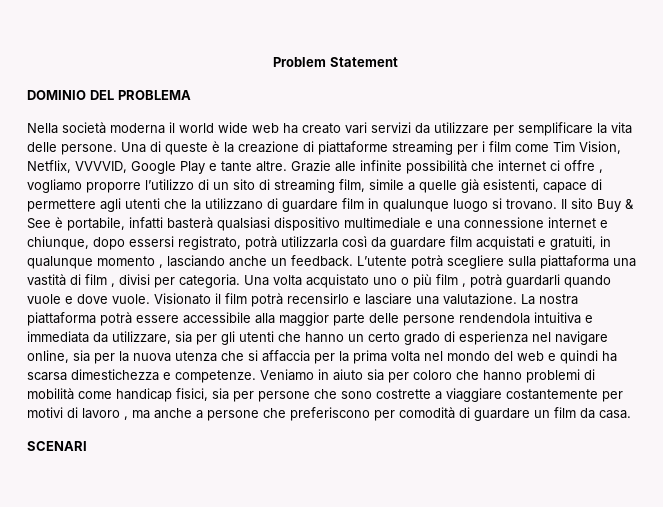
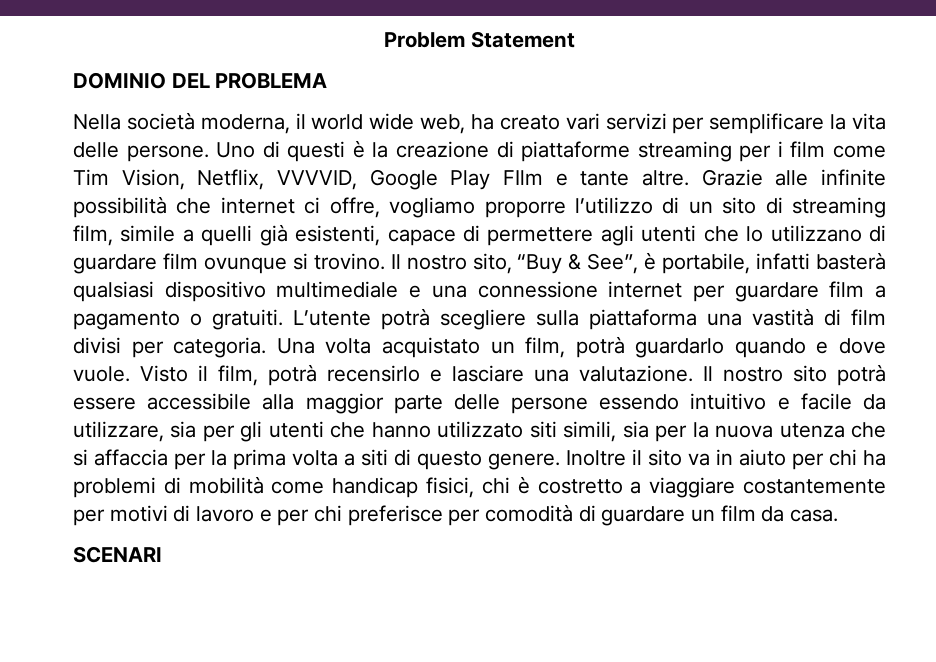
- Nella società moderna il world wide web ha creato vari servizi da utilizzare per semplificare la vita delle persone.
+ Nella società moderna, il world wide web, ha creato vari servizi per semplificare la vita delle persone.
- Una di queste è la creazione di piattaforme streaming per i film come Tim Vision, Netflix, VVVVID, Google Play e tante altre.
+ Uno di questi è la creazione di piattaforme streaming per i film come Tim Vision, Netflix, VVVVID, Google Play FIlm e tante altre.
- Grazie alle infinite possibilità che internet ci offre , vogliamo proporre l’utilizzo di un sito di streaming film, simile a quelle già esistenti, capace di permettere agli utenti che la utilizzano di guardare film in qualunque luogo si trovano. Il sito Buy & See è portabile, infatti basterà qualsiasi dispositivo multimediale e una connessione internet e chiunque, dopo essersi registrato, potrà utilizzarla così da guardare film acquistati e gratuiti, in qualunque momento , lasciando anche un feedback.
+ Grazie alle infinite possibilità che internet ci offre, vogliamo proporre l’utilizzo di un sito di streaming film, simile a quelli già esistenti, capace di permettere agli utenti che lo utilizzano di guardare film ovunque si trovino. Il nostro sito, “Buy & See”, è portabile, infatti basterà qualsiasi dispositivo multimediale e una connessione internet per guardare film a pagamento o gratuiti.
- L’utente potrà scegliere sulla piattaforma una vastità di film , divisi per categoria.
+ L’utente potrà scegliere sulla piattaforma una vastità di film divisi per categoria.
- Una volta acquistato uno o più film , potrà guardarli quando vuole e dove vuole. Visionato il film potrà recensirlo e lasciare una valutazione.
+ Una volta acquistato un film, potrà guardarlo quando e dove vuole. Visto il film, potrà recensirlo e lasciare una valutazione.
- La nostra piattaforma potrà essere accessibile alla maggior parte delle persone rendendola intuitiva e immediata da utilizzare, sia per gli utenti che hanno un certo grado di esperienza nel navigare online, sia per la nuova utenza che si affaccia per la prima volta nel mondo del web e quindi ha scarsa dimestichezza e competenze. Veniamo in aiuto sia per coloro che hanno problemi di mobilità come handicap fisici, sia per persone che sono costrette a viaggiare costantemente per motivi di lavoro , ma anche a persone che preferiscono per comodità di guardare un film da casa.
+ Il nostro sito potrà essere accessibile alla maggior parte delle persone essendo intuitivo e facile da utilizzare, sia per gli utenti che hanno utilizzato siti simili, sia per la nuova utenza che si affaccia per la prima volta a siti di questo genere. Inoltre il sito va in aiuto per chi ha problemi di mobilità come handicap fisici, chi è costretto a viaggiare costantemente per motivi di lavoro e per chi preferisce per comodità di guardare un film da casa.

